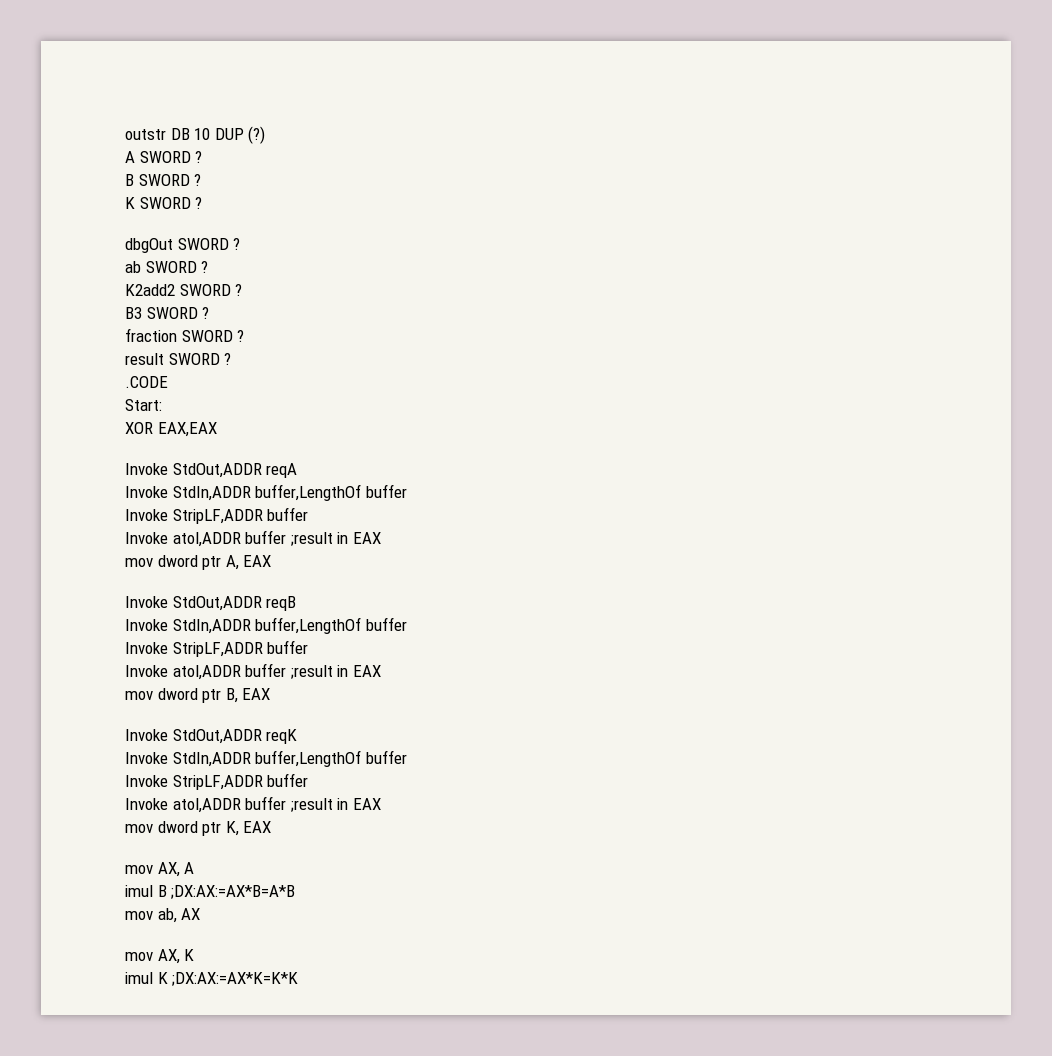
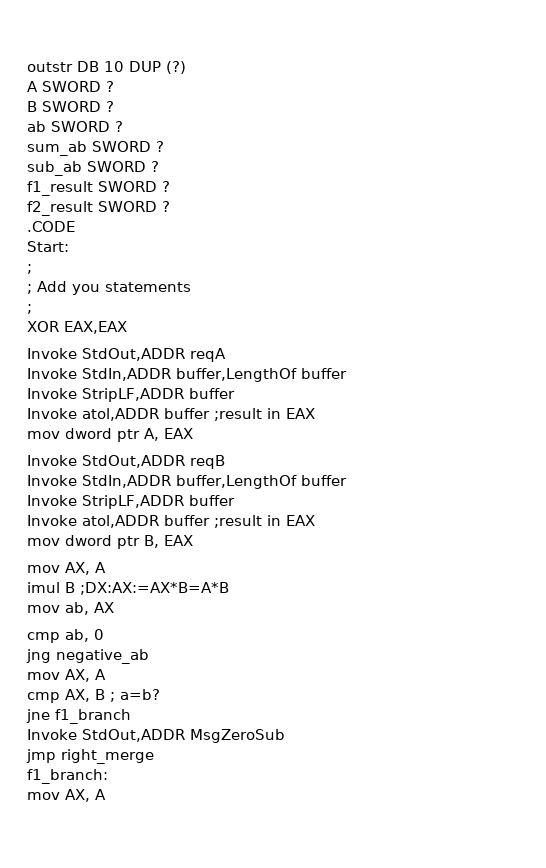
- K SWORD ?
- dbgOut SWORD ?
- K2add2 SWORD ?
- B3 SWORD ?
- fraction SWORD ?
- result SWORD ?
+ sum_ab SWORD ?
+ sub_ab SWORD ?
+ f1_result SWORD ?
+ f2_result SWORD ?
  Start:
+ ;
+ ; Add you statements
+ ;
- Invoke StdOut,ADDR reqK
- Invoke StdIn,ADDR buffer,LengthOf buffer
- Invoke StripLF,ADDR buffer
- Invoke atol,ADDR buffer ;result in EAX
- mov dword ptr K, EAX
- mov AX, K
- imul K ;DX:AX:=AX*K=K*K
+ cmp ab, 0
+ jng negative_ab
+ mov AX, A
+ cmp AX, B ; a=b?
+ jne f1_branch
+ Invoke StdOut,ADDR MsgZeroSub
+ jmp right_merge
+ f1_branch:
+ mov AX, A

